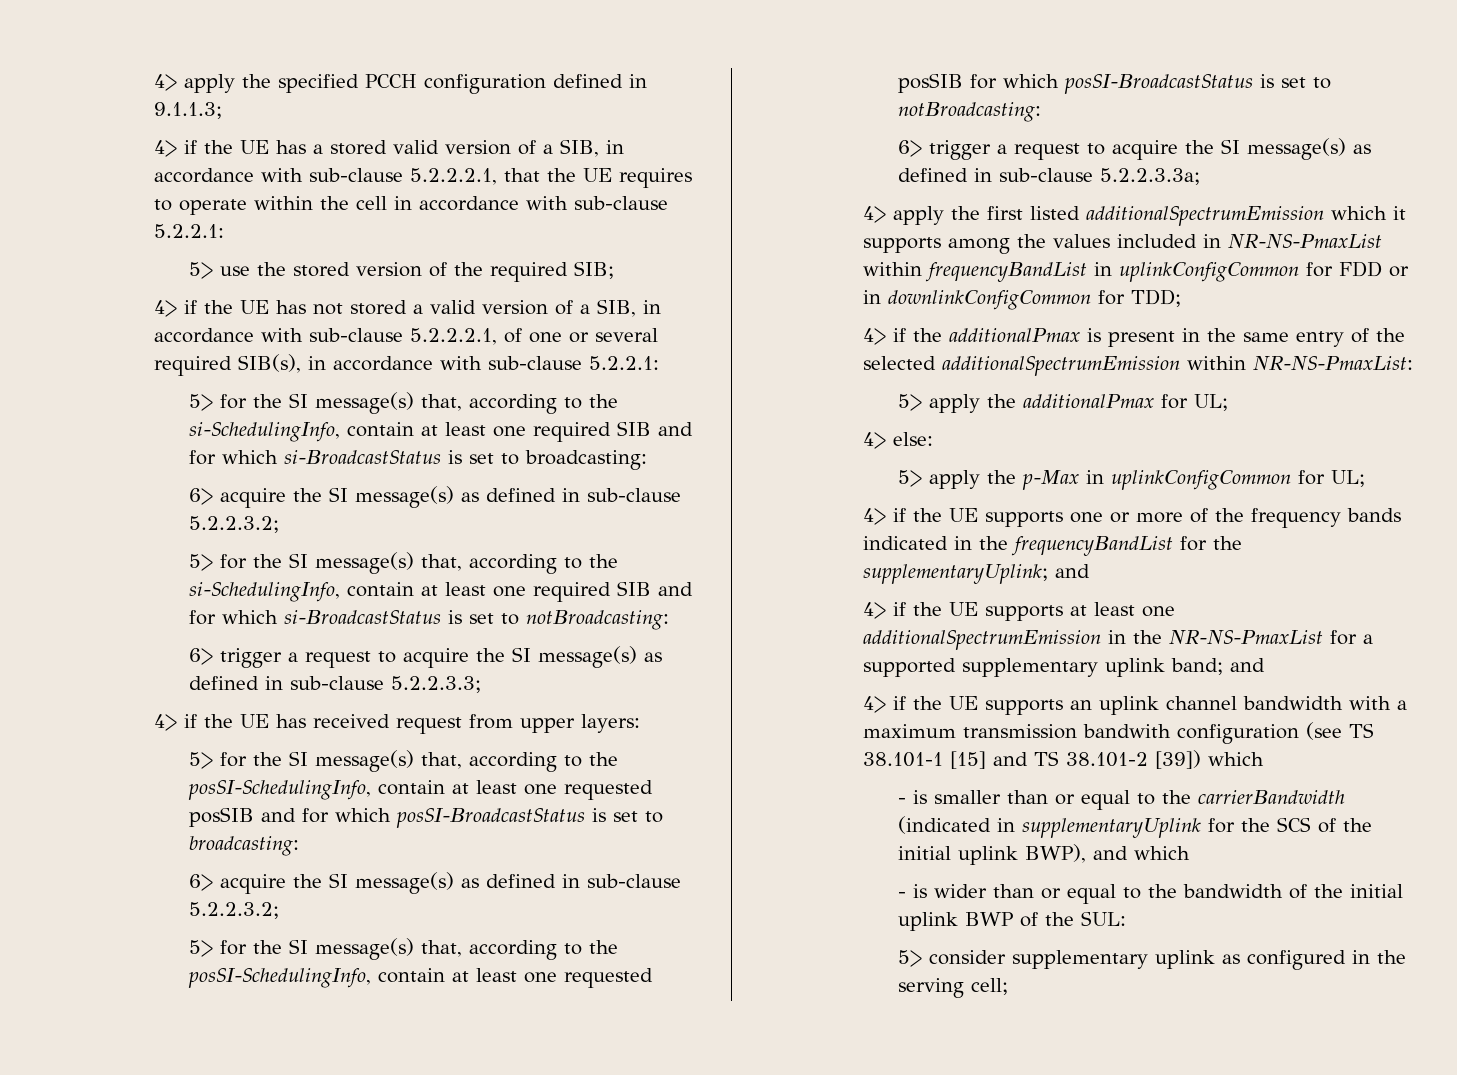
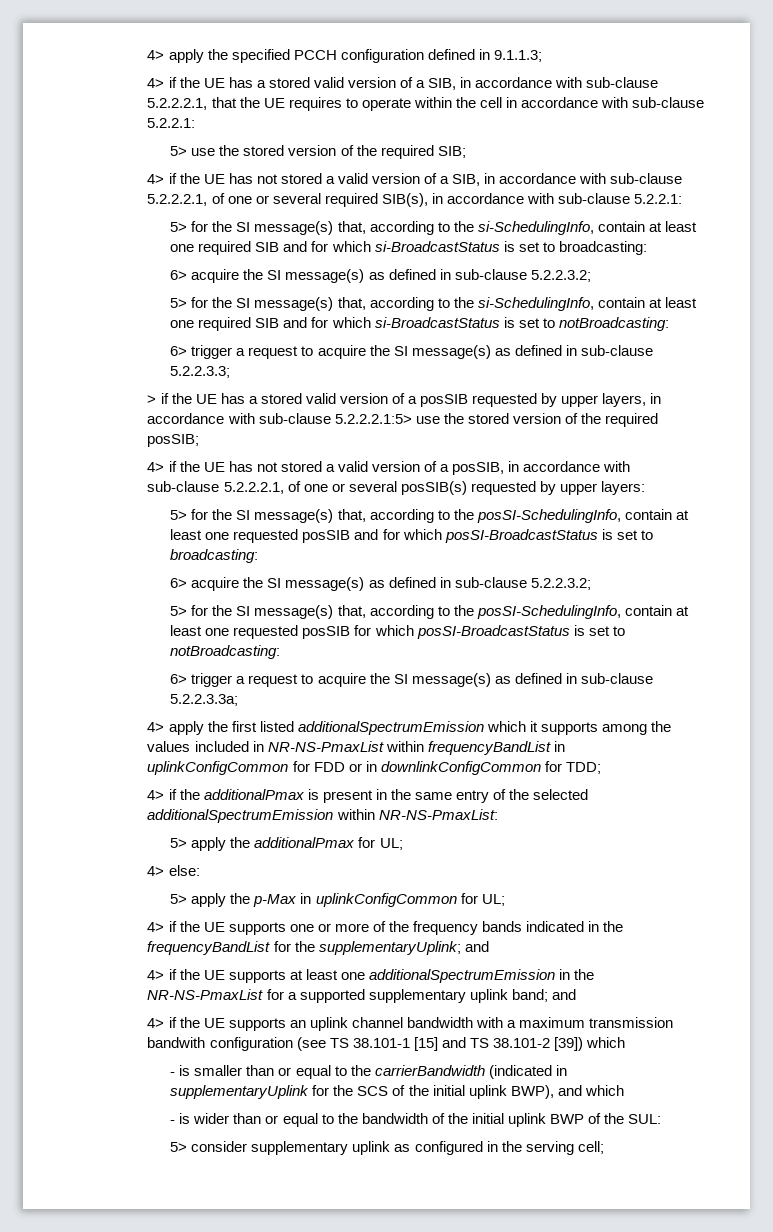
- 4> if the UE has received request from upper layers:
+ > if the UE has a stored valid version of a posSIB requested by upper layers, in accordance with sub-clause 5.2.2.2.1:5> use the stored version of the required posSIB;
+ 4> if the UE has not stored a valid version of a posSIB, in accordance with sub-clause 5.2.2.2.1, of one or several posSIB(s) requested by upper layers:

